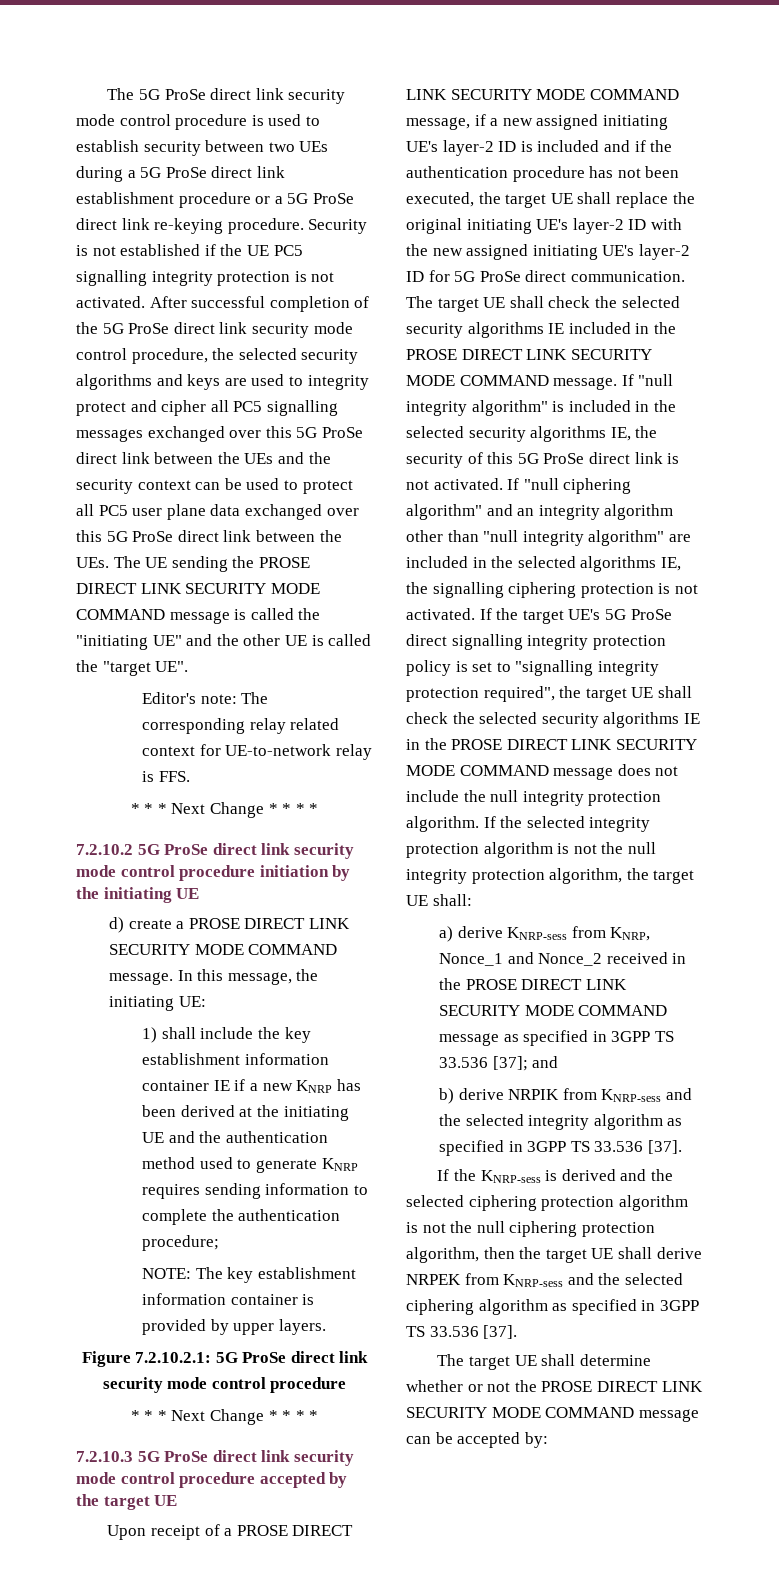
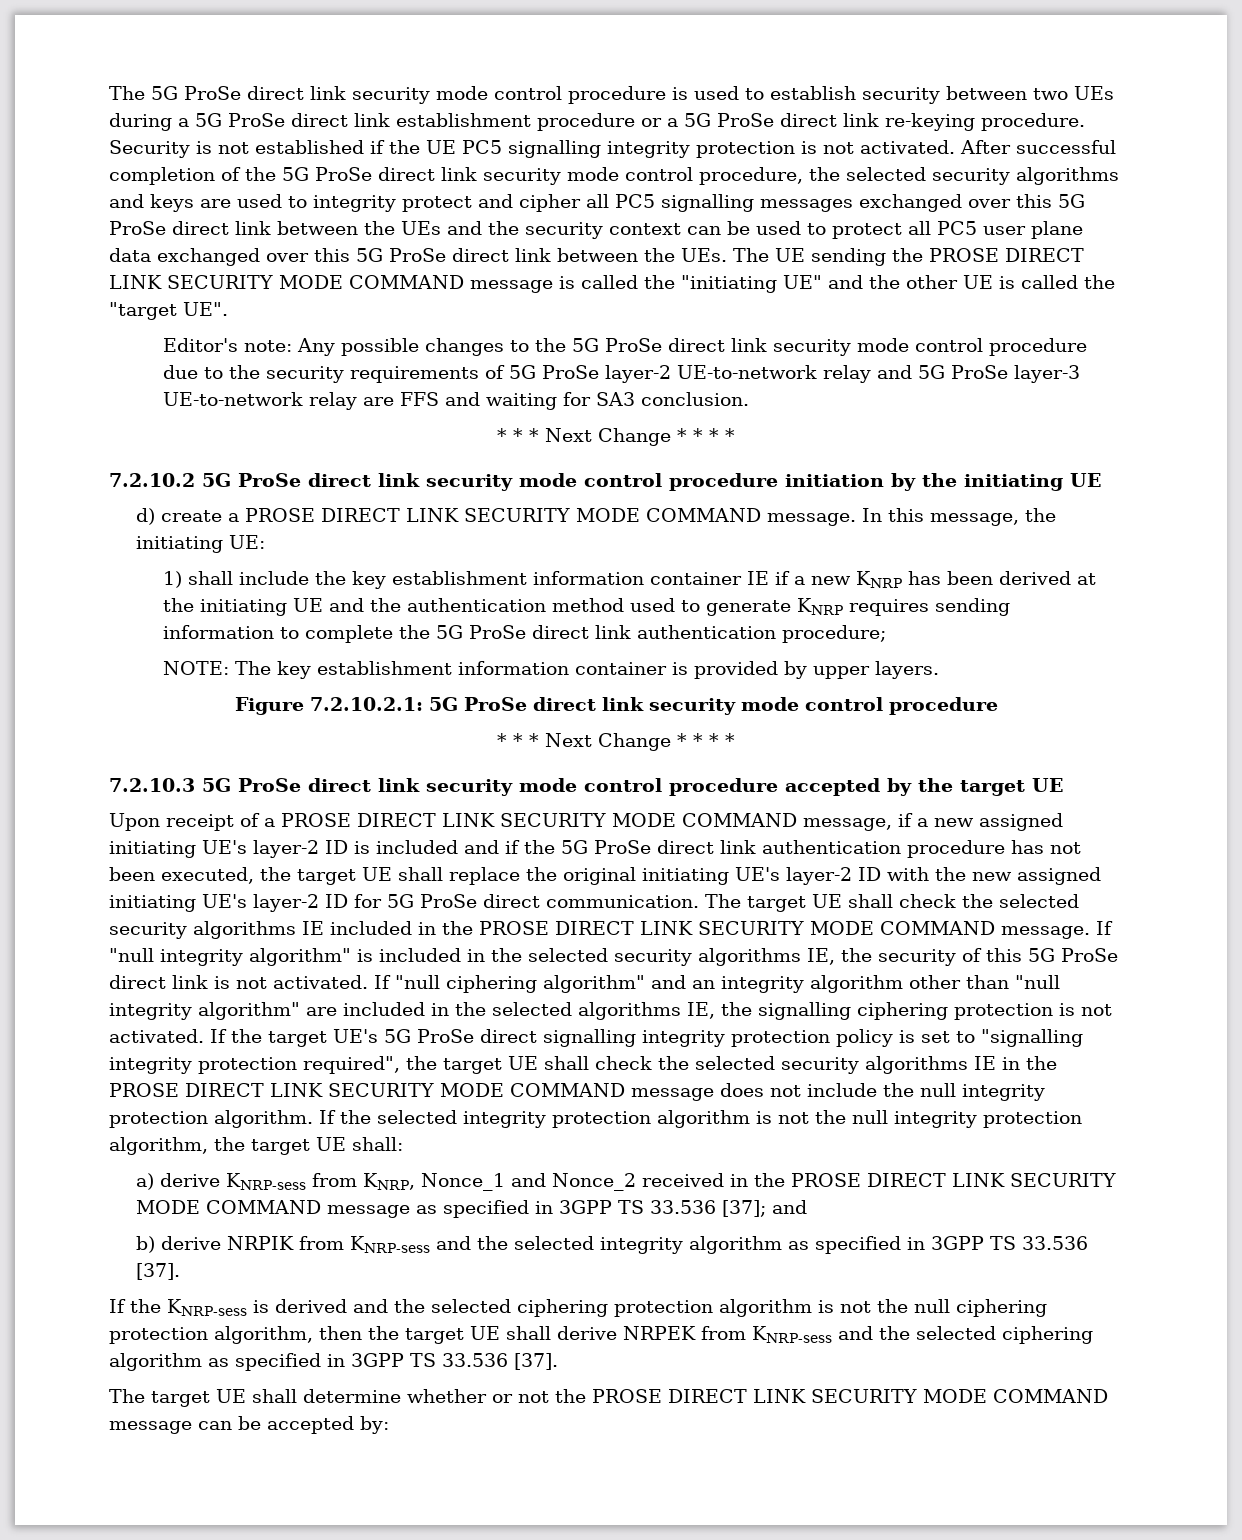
- Editor's note: The corresponding relay related context for UE-to-network relay is FFS.
+ Editor's note: Any possible changes to the 5G ProSe direct link security mode control procedure due to the security requirements of 5G ProSe layer-2 UE-to-network relay and 5G ProSe layer-3 UE-to-network relay are FFS and waiting for SA3 conclusion.
- 1) shall include the key establishment information container IE if a new KNRP has been derived at the initiating UE and the authentication method used to generate KNRP requires sending information to complete the authentication procedure;
+ 1) shall include the key establishment information container IE if a new KNRP has been derived at the initiating UE and the authentication method used to generate KNRP requires sending information to complete the 5G ProSe direct link authentication procedure;
- Upon receipt of a PROSE DIRECT LINK SECURITY MODE COMMAND message, if a new assigned initiating UE's layer-2 ID is included and if the authentication procedure has not been executed, the target UE shall replace the original initiating UE's layer-2 ID with the new assigned initiating UE's layer-2 ID for 5G ProSe direct communication.
+ Upon receipt of a PROSE DIRECT LINK SECURITY MODE COMMAND message, if a new assigned initiating UE's layer-2 ID is included and if the 5G ProSe direct link authentication procedure has not been executed, the target UE shall replace the original initiating UE's layer-2 ID with the new assigned initiating UE's layer-2 ID for 5G ProSe direct communication.

